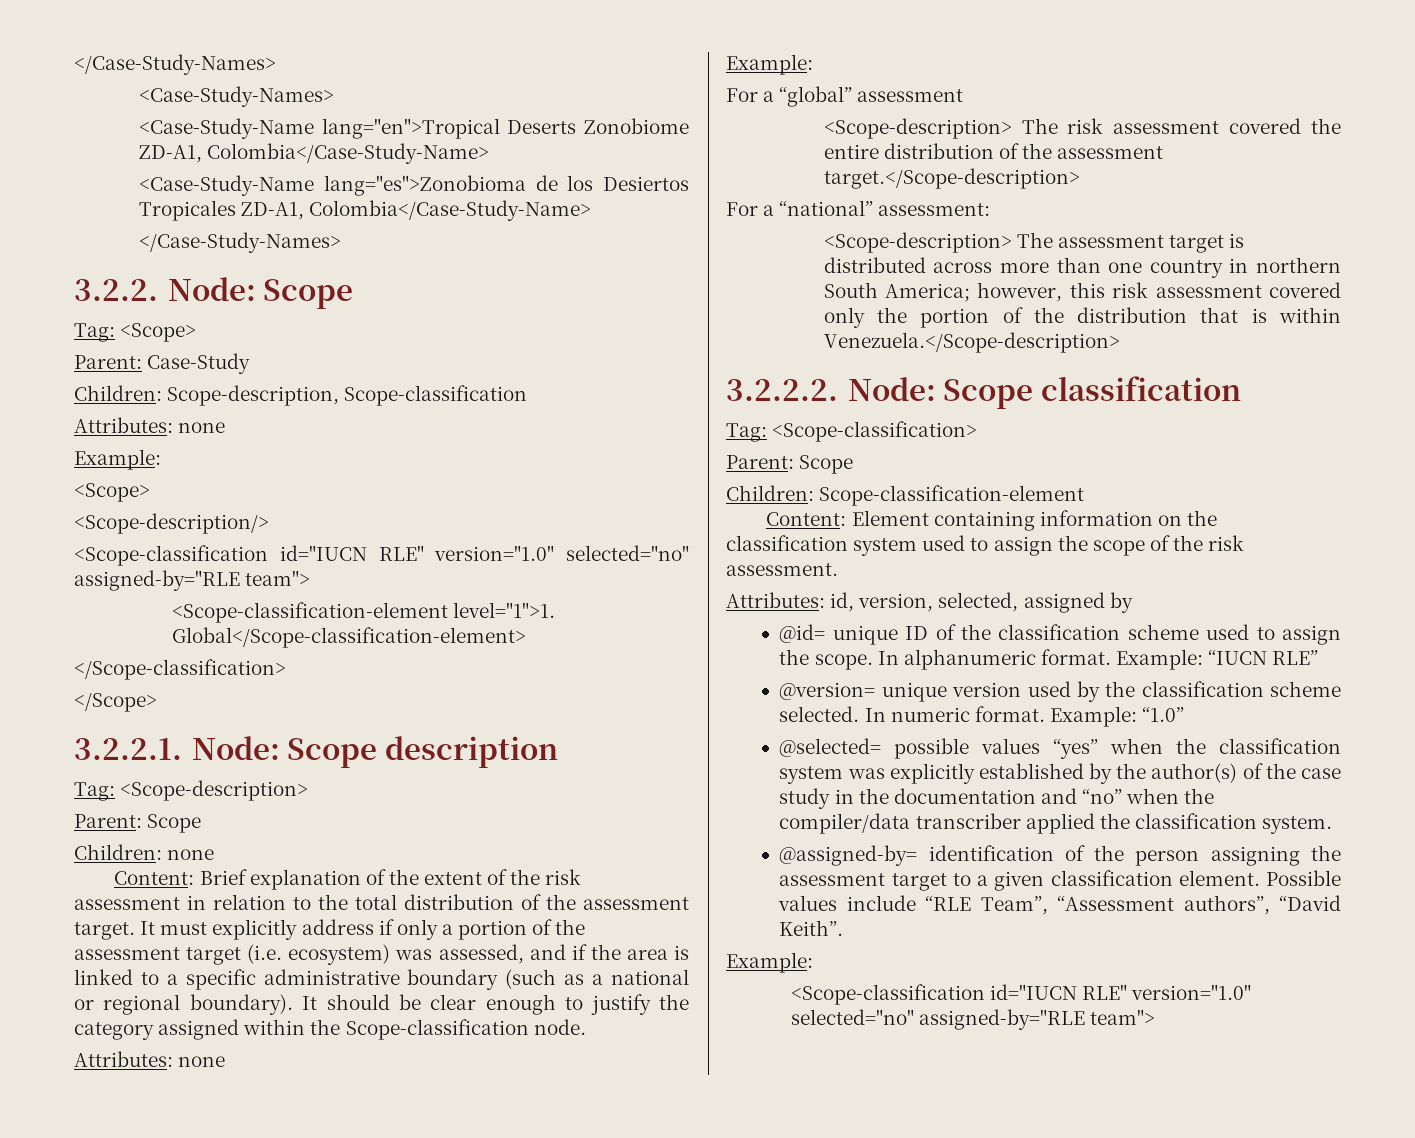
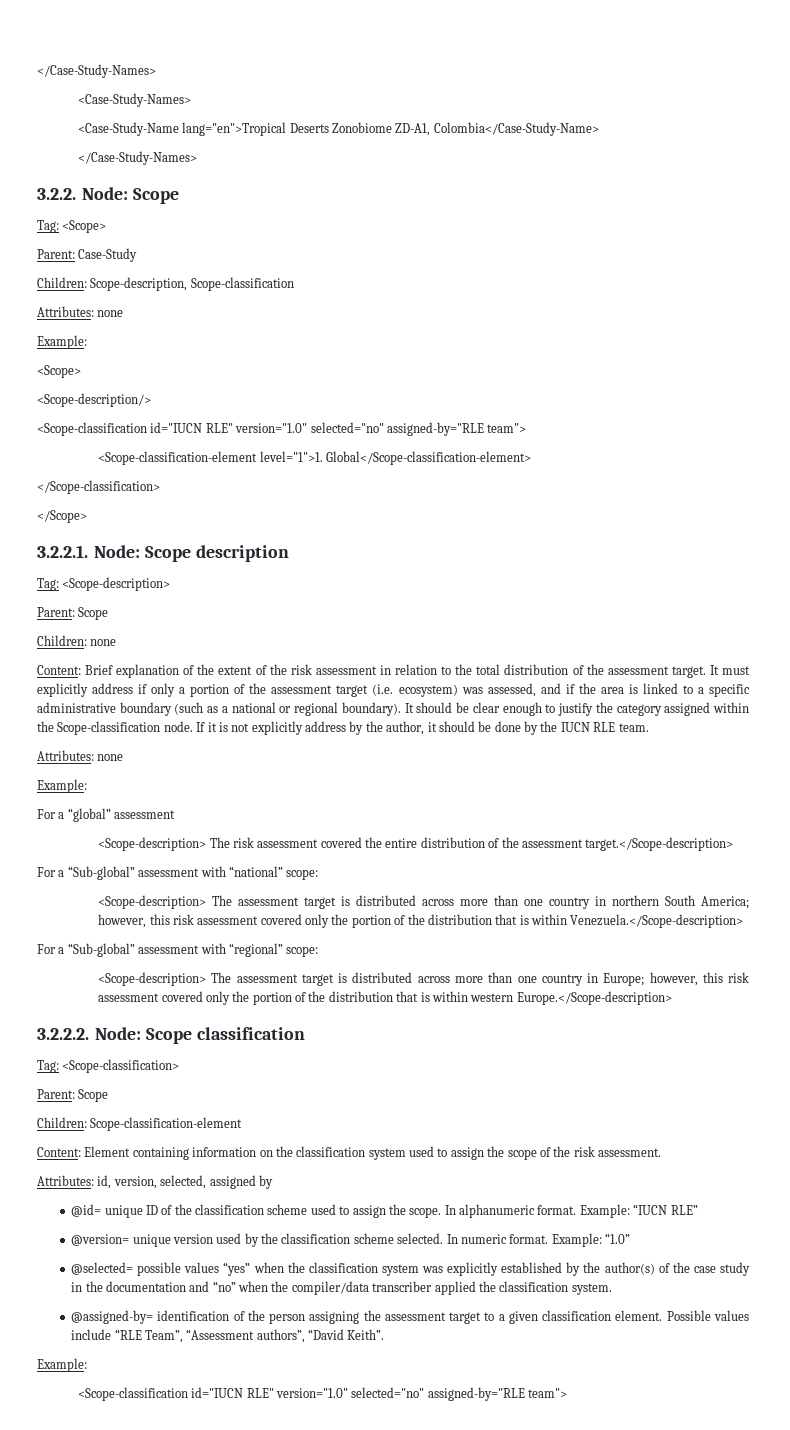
- <Case-Study-Name lang="es">Zonobioma de los Desiertos Tropicales ZD-A1, Colombia</Case-Study-Name>
+ If it is not explicitly address by the author, it should be done by the IUCN RLE team.
- For a “national” assessment:
+ For a “Sub-global” assessment with “national” scope:
+ For a “Sub-global” assessment with “regional” scope:
+ <Scope-description> The assessment target is distributed across more than one country in Europe; however, this risk assessment covered only the portion of the distribution that is within western Europe.</Scope-description>

